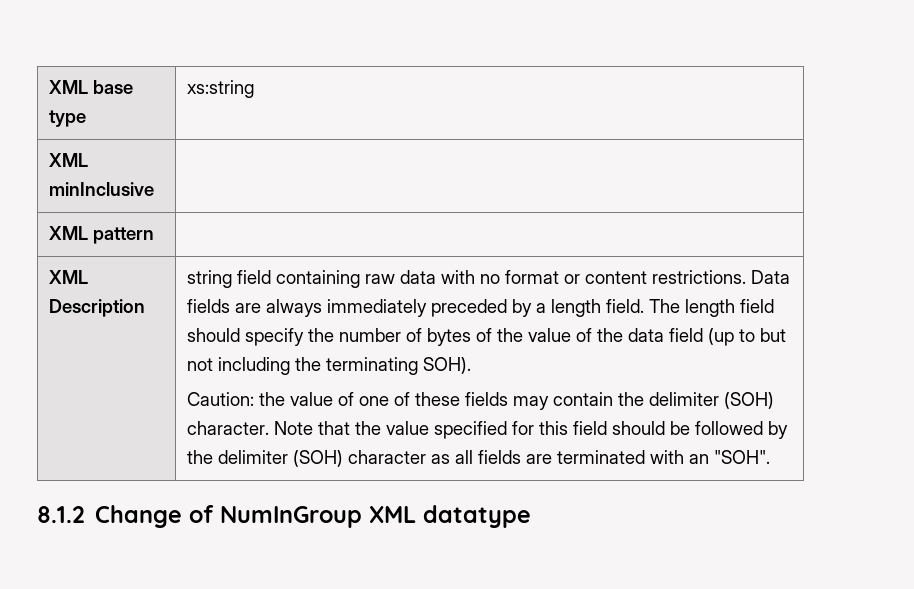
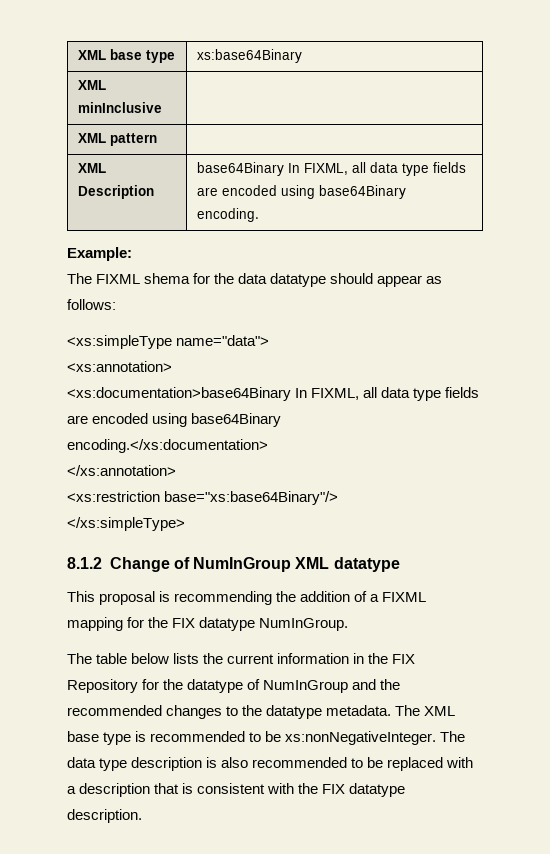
- XML base type | xs:string
+ XML base type | xs:base64Binary
- string field containing raw data with no format or content restrictions. Data fields are always immediately preceded by a length field. The length field should specify the number of bytes of the value of the data field (up to but not including the terminating SOH).
- Caution: the value of one of these fields may contain the delimiter (SOH) character. Note that the value specified for this field should be followed by the delimiter (SOH) character as all fields are terminated with an "SOH".
+ base64Binary In FIXML, all data type fields are encoded using base64Binary encoding.
+ Example:
+ The FIXML shema for the data datatype should appear as follows:
+ <xs:simpleType name="data">
+ <xs:annotation>
+ <xs:documentation>base64Binary In FIXML, all data type fields are encoded using base64Binary encoding.</xs:documentation>
+ </xs:annotation>
+ <xs:restriction base="xs:base64Binary"/>
+ </xs:simpleType>
+ This proposal is recommending the addition of a FIXML mapping for the FIX datatype NumInGroup.
+ The table below lists the current information in the FIX Repository for the datatype of NumInGroup and the recommended changes to the datatype metadata. The XML base type is recommended to be xs:nonNegativeInteger. The data type description is also recommended to be replaced with a description that is consistent with the FIX datatype description.

